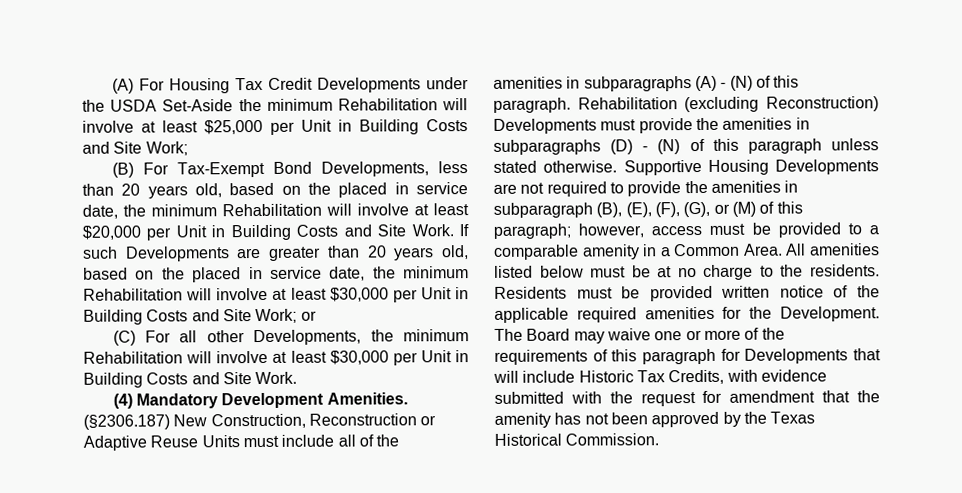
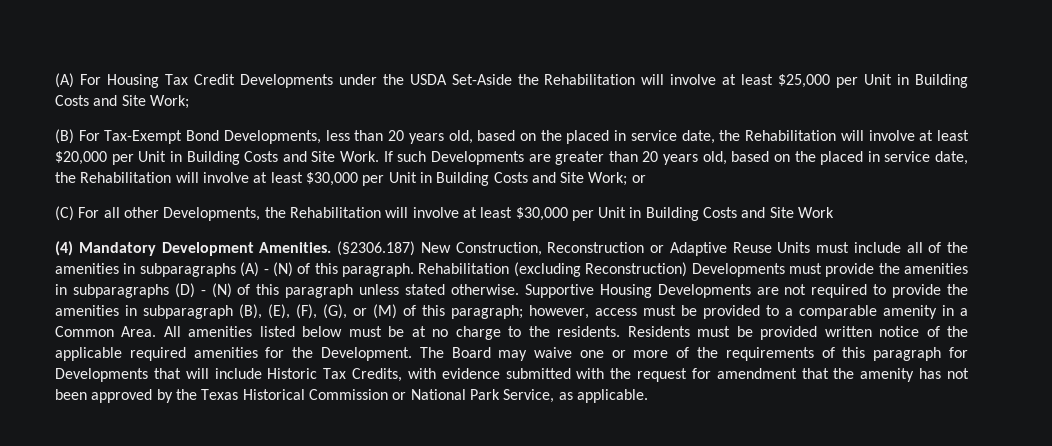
- (A) For Housing Tax Credit Developments under the USDA Set-Aside the minimum Rehabilitation will involve at least $25,000 per Unit in Building Costs and Site Work;
+ (A) For Housing Tax Credit Developments under the USDA Set-Aside the Rehabilitation will involve at least $25,000 per Unit in Building Costs and Site Work;
- (B) For Tax-Exempt Bond Developments, less than 20 years old, based on the placed in service date, the minimum Rehabilitation will involve at least $20,000 per Unit in Building Costs and Site Work.
+ (B) For Tax-Exempt Bond Developments, less than 20 years old, based on the placed in service date, the Rehabilitation will involve at least $20,000 per Unit in Building Costs and Site Work.
- If such Developments are greater than 20 years old, based on the placed in service date, the minimum Rehabilitation will involve at least $30,000 per Unit in Building Costs and Site Work; or
+ If such Developments are greater than 20 years old, based on the placed in service date, the Rehabilitation will involve at least $30,000 per Unit in Building Costs and Site Work; or
- (C) For all other Developments, the minimum Rehabilitation will involve at least $30,000 per Unit in Building Costs and Site Work.
+ (C) For all other Developments, the Rehabilitation will involve at least $30,000 per Unit in Building Costs and Site Work
- The Board may waive one or more of the requirements of this paragraph for Developments that will include Historic Tax Credits, with evidence submitted with the request for amendment that the amenity has not been approved by the Texas Historical Commission.
+ The Board may waive one or more of the requirements of this paragraph for Developments that will include Historic Tax Credits, with evidence submitted with the request for amendment that the amenity has not been approved by the Texas Historical Commission or National Park Service, as applicable.

